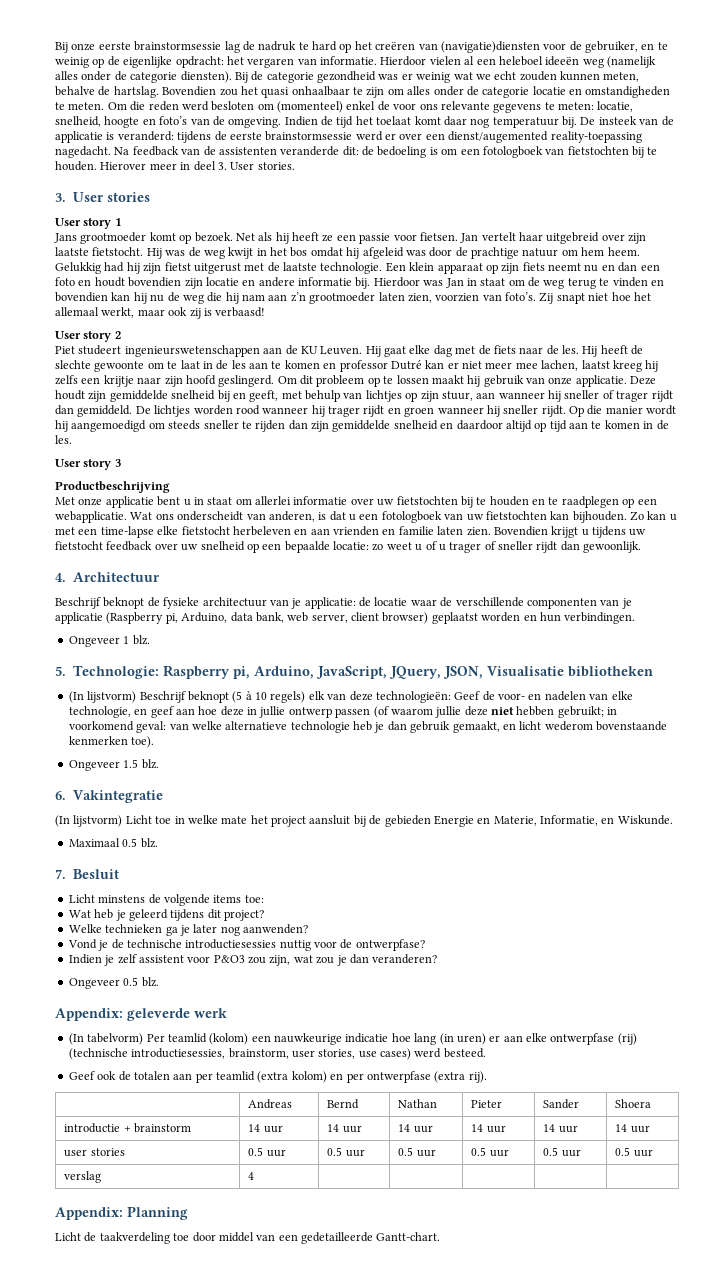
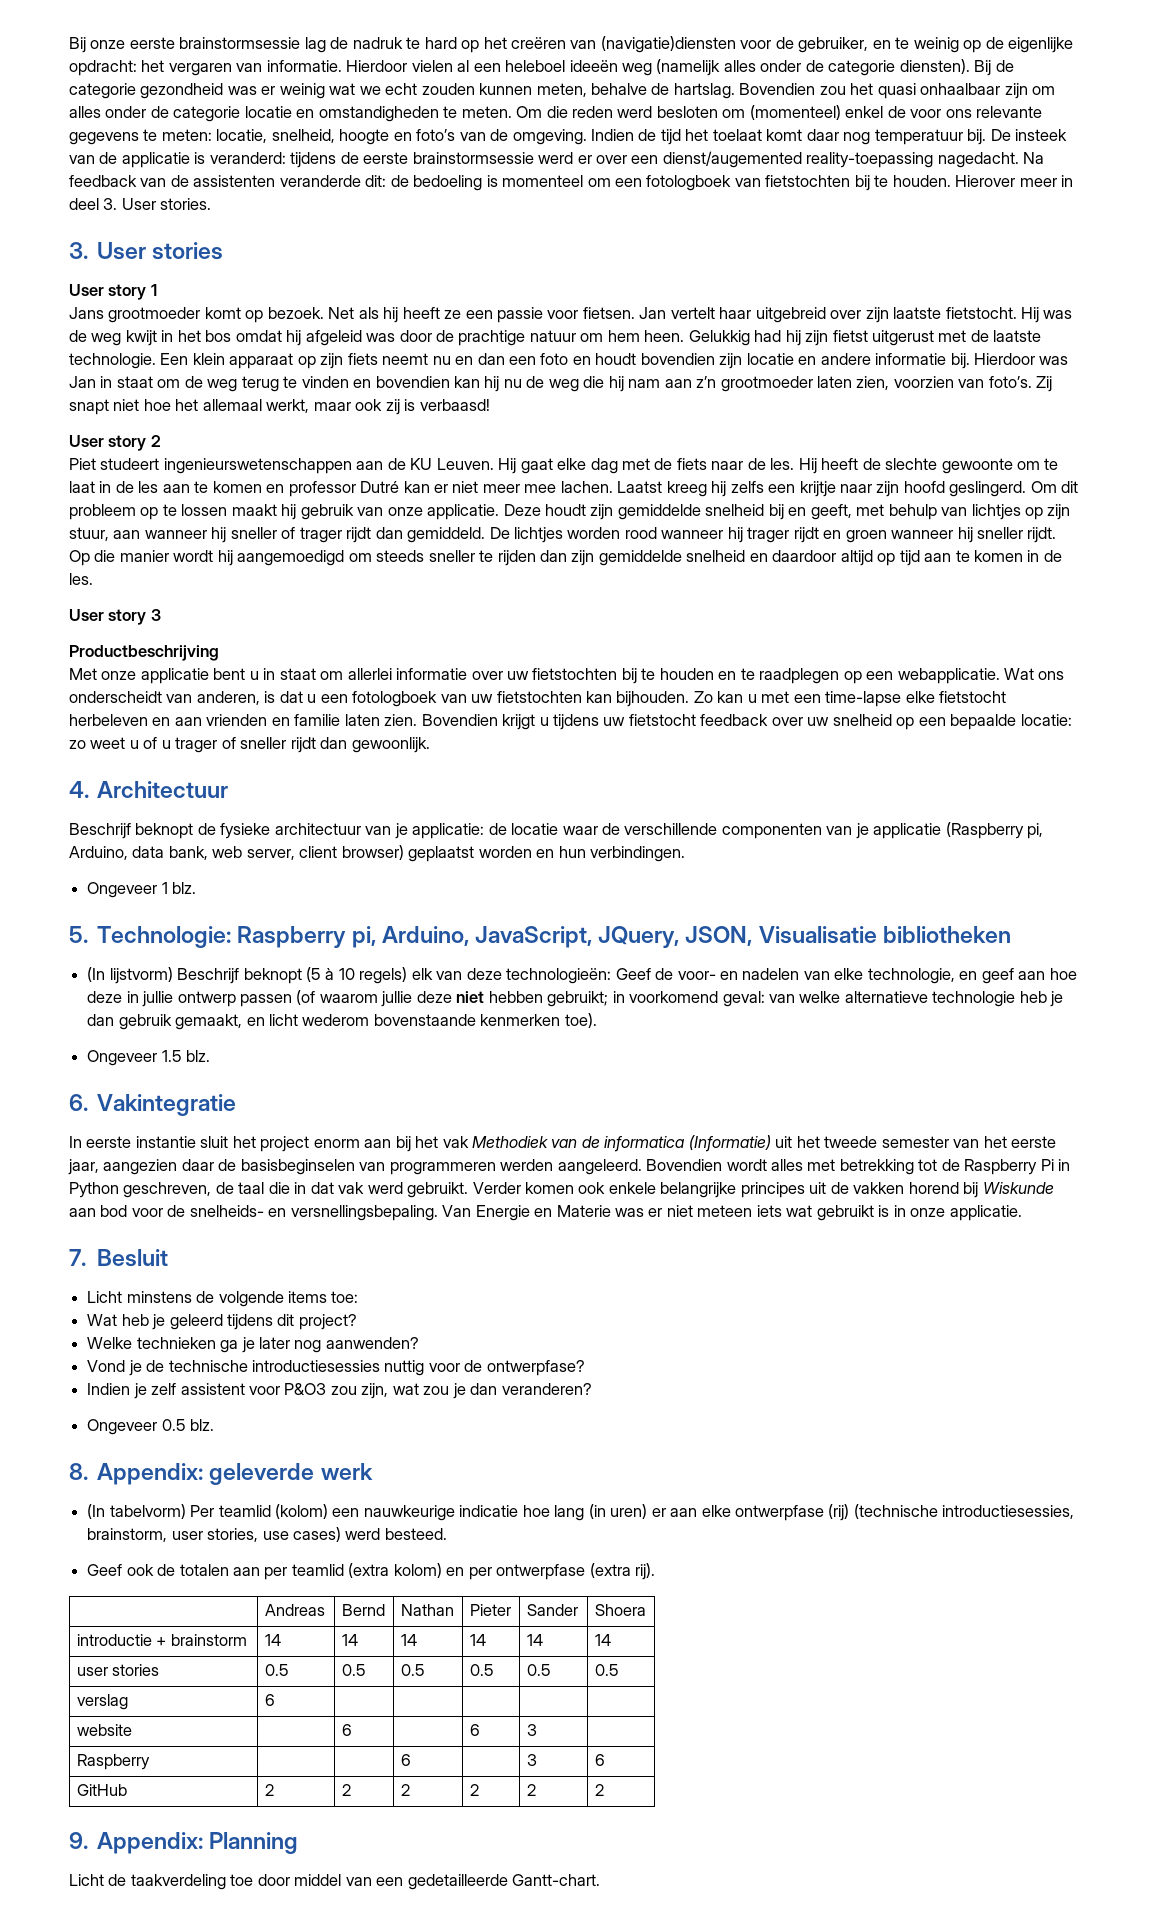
- Bovendien zou het quasi onhaalbaar te zijn om alles onder de categorie locatie en omstandigheden te meten.
+ Bovendien zou het quasi onhaalbaar zijn om alles onder de categorie locatie en omstandigheden te meten.
- Na feedback van de assistenten veranderde dit: de bedoeling is om een fotologboek van fietstochten bij te houden.
+ Na feedback van de assistenten veranderde dit: de bedoeling is momenteel om een fotologboek van fietstochten bij te houden.
- Hij was de weg kwijt in het bos omdat hij afgeleid was door de prachtige natuur om hem heem.
+ Hij was de weg kwijt in het bos omdat hij afgeleid was door de prachtige natuur om hem heen.
- Hij heeft de slechte gewoonte om te laat in de les aan te komen en professor Dutré kan er niet meer mee lachen, laatst kreeg hij zelfs een krijtje naar zijn hoofd geslingerd.
+ Hij heeft de slechte gewoonte om te laat in de les aan te komen en professor Dutré kan er niet meer mee lachen. Laatst kreeg hij zelfs een krijtje naar zijn hoofd geslingerd.
- (In lijstvorm) Licht toe in welke mate het project aansluit bij de gebieden Energie en Materie, Informatie, en Wiskunde.
- Maximaal 0.5 blz.
+ In eerste instantie sluit het project enorm aan bij het vak Methodiek van de informatica (Informatie) uit het tweede semester van het eerste jaar, aangezien daar de basisbeginselen van programmeren werden aangeleerd. Bovendien wordt alles met betrekking tot de Raspberry Pi in Python geschreven, de taal die in dat vak werd gebruikt. Verder komen ook enkele belangrijke principes uit de vakken horend bij Wiskunde aan bod voor de snelheids- en versnellingsbepaling. Van Energie en Materie was er niet meteen iets wat gebruikt is in onze applicatie.
- Appendix: geleverde werk
+ 8. Appendix: geleverde werk
- introductie + brainstorm | 14 uur | 14 uur | 14 uur | 14 uur | 14 uur | 14 uur
+ introductie + brainstorm | 14 | 14 | 14 | 14 | 14 | 14
- user stories | 0.5 uur | 0.5 uur | 0.5 uur | 0.5 uur | 0.5 uur | 0.5 uur
+ user stories | 0.5 | 0.5 | 0.5 | 0.5 | 0.5 | 0.5
- verslag | 4 | | | | |
- Appendix: Planning
+ verslag | 6 | | | | |
+ website | | 6 | | 6 | 3 |
+ Raspberry | | | 6 | | 3 | 6
+ GitHub | 2 | 2 | 2 | 2 | 2 | 2
+ 9. Appendix: Planning

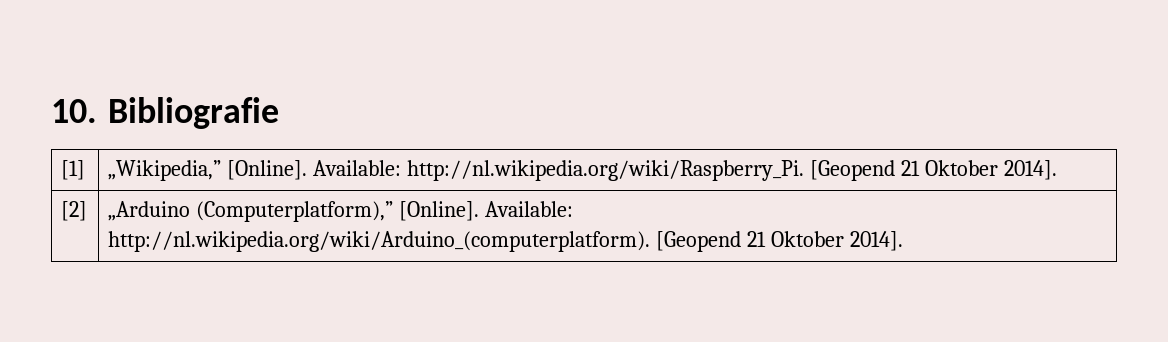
- Bij onze eerste brainstormsessie lag de nadruk te hard op het creëren van (navigatie)diensten voor de gebruiker, en te weinig op de eigenlijke opdracht: het vergaren van informatie. Hierdoor vielen al een heleboel ideeën weg (namelijk alles onder de categorie diensten). Bij de categorie gezondheid was er weinig wat we echt zouden kunnen meten, behalve de hartslag. Bovendien zou het quasi onhaalbaar zijn om alles onder de categorie locatie en omstandigheden te meten. Om die reden werd besloten om (momenteel) enkel de voor ons relevante gegevens te meten: locatie, snelheid, hoogte en foto’s van de omgeving. Indien de tijd het toelaat komt daar nog temperatuur bij. De insteek van de applicatie is veranderd: tijdens de eerste brainstormsessie werd er over een dienst/augemented reality-toepassing nagedacht. Na feedback van de assistenten veranderde dit: de bedoeling is momenteel om een fotologboek van fietstochten bij te houden. Hierover meer in deel 3. User stories.
- 3. User stories
- User story 1
- Jans grootmoeder komt op bezoek. Net als hij heeft ze een passie voor fietsen. Jan vertelt haar uitgebreid over zijn laatste fietstocht. Hij was de weg kwijt in het bos omdat hij afgeleid was door de prachtige natuur om hem heen. Gelukkig had hij zijn fietst uitgerust met de laatste technologie. Een klein apparaat op zijn fiets neemt nu en dan een foto en houdt bovendien zijn locatie en andere informatie bij. Hierdoor was Jan in staat om de weg terug te vinden en bovendien kan hij nu de weg die hij nam aan z’n grootmoeder laten zien, voorzien van foto’s. Zij snapt niet hoe het allemaal werkt, maar ook zij is verbaasd!
- User story 2
- Piet studeert ingenieurswetenschappen aan de KU Leuven. Hij gaat elke dag met de fiets naar de les. Hij heeft de slechte gewoonte om te laat in de les aan te komen en professor Dutré kan er niet meer mee lachen. Laatst kreeg hij zelfs een krijtje naar zijn hoofd geslingerd. Om dit probleem op te lossen maakt hij gebruik van onze applicatie. Deze houdt zijn gemiddelde snelheid bij en geeft, met behulp van lichtjes op zijn stuur, aan wanneer hij sneller of trager rijdt dan gemiddeld. De lichtjes worden rood wanneer hij trager rijdt en groen wanneer hij sneller rijdt. Op die manier wordt hij aangemoedigd om steeds sneller te rijden dan zijn gemiddelde snelheid en daardoor altijd op tijd aan te komen in de les.
- User story 3
- Productbeschrijving
- Met onze applicatie bent u in staat om allerlei informatie over uw fietstochten bij te houden en te raadplegen op een webapplicatie. Wat ons onderscheidt van anderen, is dat u een fotologboek van uw fietstochten kan bijhouden. Zo kan u met een time-lapse elke fietstocht herbeleven en aan vrienden en familie laten zien. Bovendien krijgt u tijdens uw fietstocht feedback over uw snelheid op een bepaalde locatie: zo weet u of u trager of sneller rijdt dan gewoonlijk.
- 4. Architectuur
- Beschrijf beknopt de fysieke architectuur van je applicatie: de locatie waar de verschillende componenten van je applicatie (Raspberry pi, Arduino, data bank, web server, client browser) geplaatst worden en hun verbindingen.
- Ongeveer 1 blz.
- 5. Technologie: Raspberry pi, Arduino, JavaScript, JQuery, JSON, Visualisatie bibliotheken
- (In lijstvorm) Beschrijf beknopt (5 à 10 regels) elk van deze technologieën: Geef de voor- en nadelen van elke technologie, en geef aan hoe deze in jullie ontwerp passen (of waarom jullie deze niet hebben gebruikt; in voorkomend geval: van welke alternatieve technologie heb je dan gebruik gemaakt, en licht wederom bovenstaande kenmerken toe).
- Ongeveer 1.5 blz.
- 6. Vakintegratie
- In eerste instantie sluit het project enorm aan bij het vak Methodiek van de informatica (Informatie) uit het tweede semester van het eerste jaar, aangezien daar de basisbeginselen van programmeren werden aangeleerd. Bovendien wordt alles met betrekking tot de Raspberry Pi in Python geschreven, de taal die in dat vak werd gebruikt. Verder komen ook enkele belangrijke principes uit de vakken horend bij Wiskunde aan bod voor de snelheids- en versnellingsbepaling. Van Energie en Materie was er niet meteen iets wat gebruikt is in onze applicatie.
- 7. Besluit
- Licht minstens de volgende items toe:
- Wat heb je geleerd tijdens dit project?
- Welke technieken ga je later nog aanwenden?
- Vond je de technische introductiesessies nuttig voor de ontwerpfase?
- Indien je zelf assistent voor P&O3 zou zijn, wat zou je dan veranderen?
- Ongeveer 0.5 blz.
- 8. Appendix: geleverde werk
- (In tabelvorm) Per teamlid (kolom) een nauwkeurige indicatie hoe lang (in uren) er aan elke ontwerpfase (rij) (technische introductiesessies, brainstorm, user stories, use cases) werd besteed.
- Geef ook de totalen aan per teamlid (extra kolom) en per ontwerpfase (extra rij).
- | Andreas | Bernd | Nathan | Pieter | Sander | Shoera
- introductie + brainstorm | 14 | 14 | 14 | 14 | 14 | 14
- user stories | 0.5 | 0.5 | 0.5 | 0.5 | 0.5 | 0.5
- verslag | 6 | | | | |
- website | | 6 | | 6 | 3 |
- Raspberry | | | 6 | | 3 | 6
- GitHub | 2 | 2 | 2 | 2 | 2 | 2
- 9. Appendix: Planning
- Licht de taakverdeling toe door middel van een gedetailleerde Gantt-chart.
+ 10. Bibliografie
+ [1] | „Wikipedia,” [Online]. Available: http://nl.wikipedia.org/wiki/Raspberry_Pi. [Geopend 21 Oktober 2014].
+ [2] | „Arduino (Computerplatform),” [Online]. Available: http://nl.wikipedia.org/wiki/Arduino_(computerplatform). [Geopend 21 Oktober 2014].

